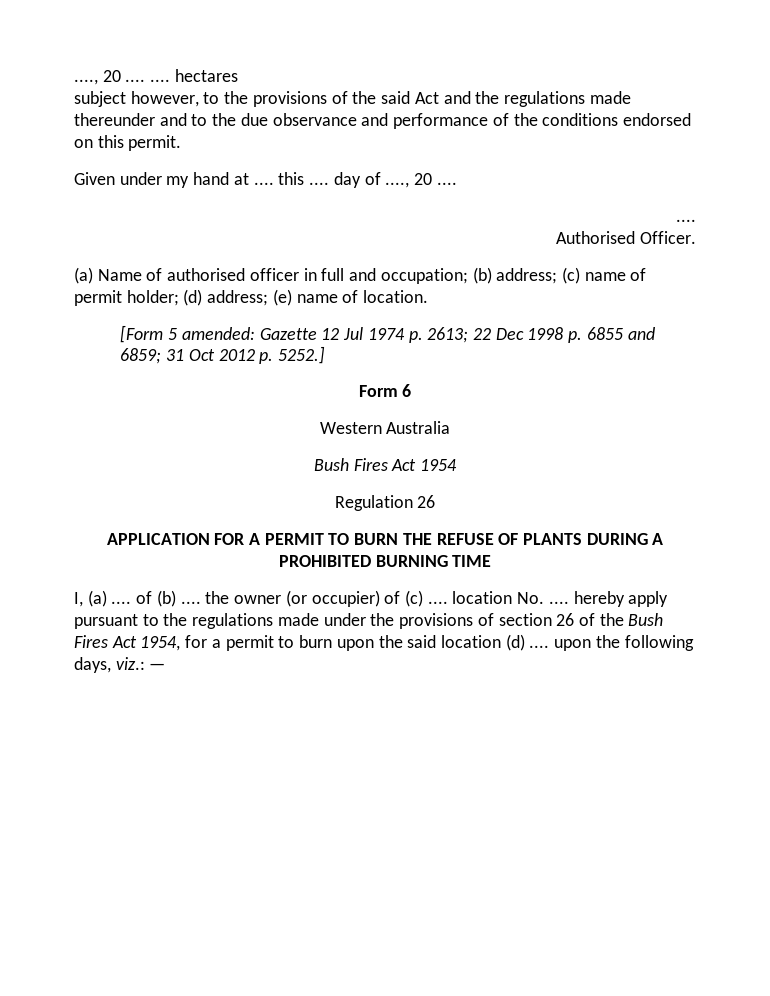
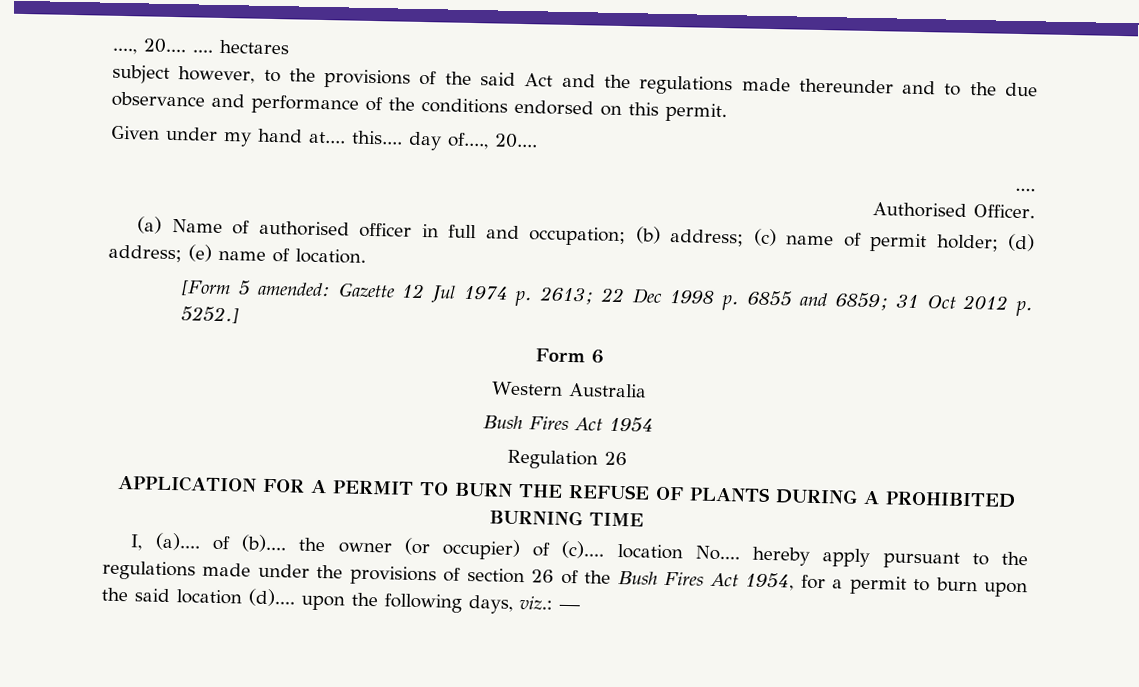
- ...., 20 .... .... hectares
+ ...., 20.... .... hectares
- Given under my hand at .... this .... day of ...., 20 ....
+ Given under my hand at.... this.... day of...., 20....
- I, (a) .... of (b) .... the owner (or occupier) of (c) .... location No. .... hereby apply pursuant to the regulations made under the provisions of section 26 of the Bush Fires Act 1954, for a permit to burn upon the said location (d) .... upon the following days, viz.: —
+ I, (a).... of (b).... the owner (or occupier) of (c).... location No.... hereby apply pursuant to the regulations made under the provisions of section 26 of the Bush Fires Act 1954, for a permit to burn upon the said location (d).... upon the following days, viz.: —

